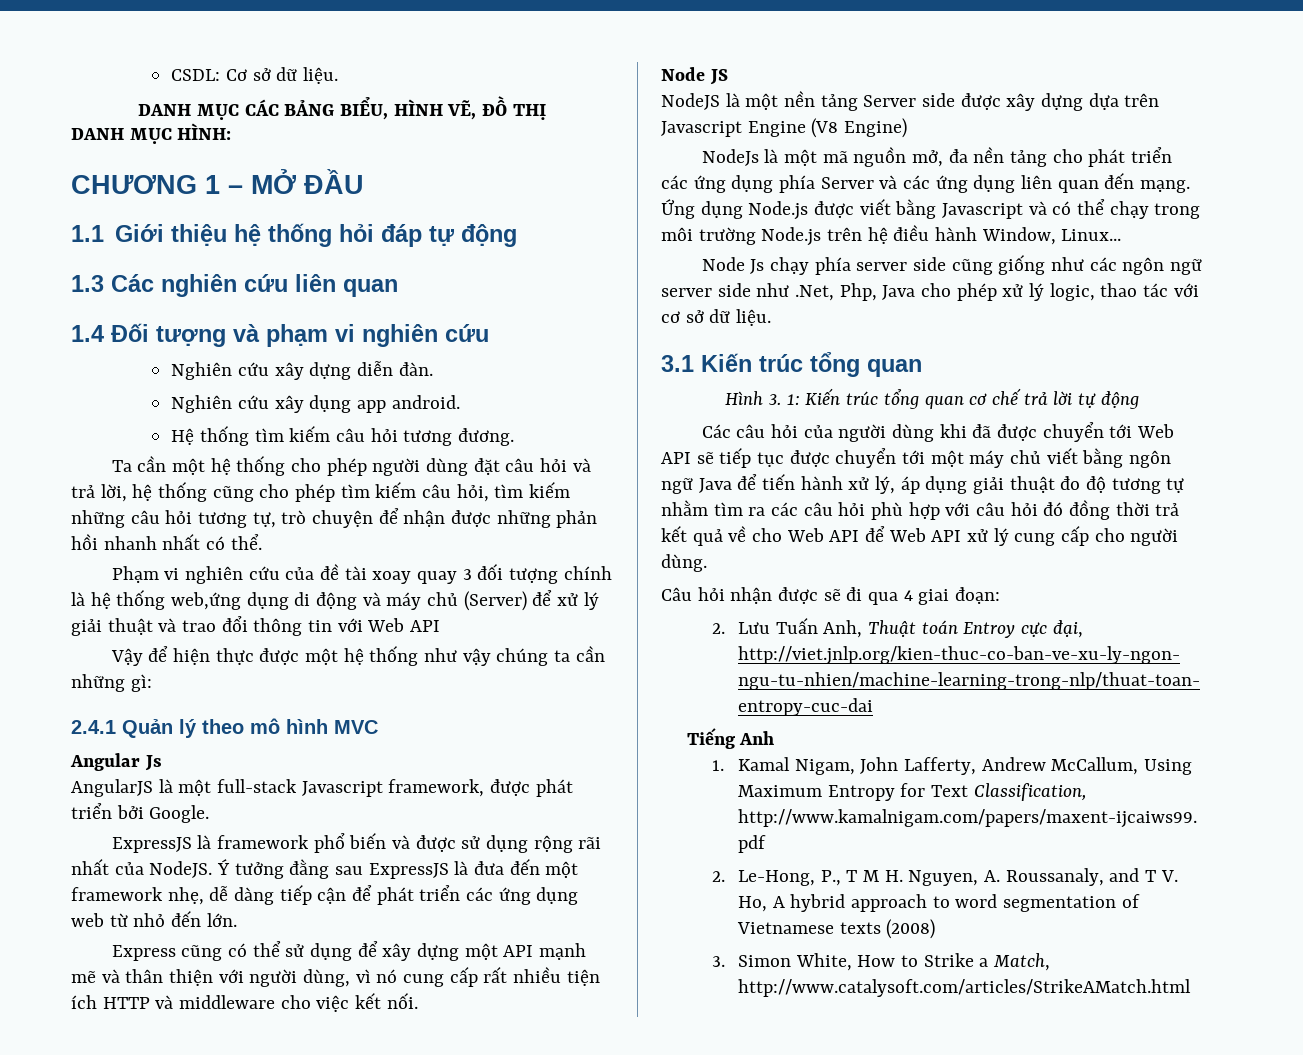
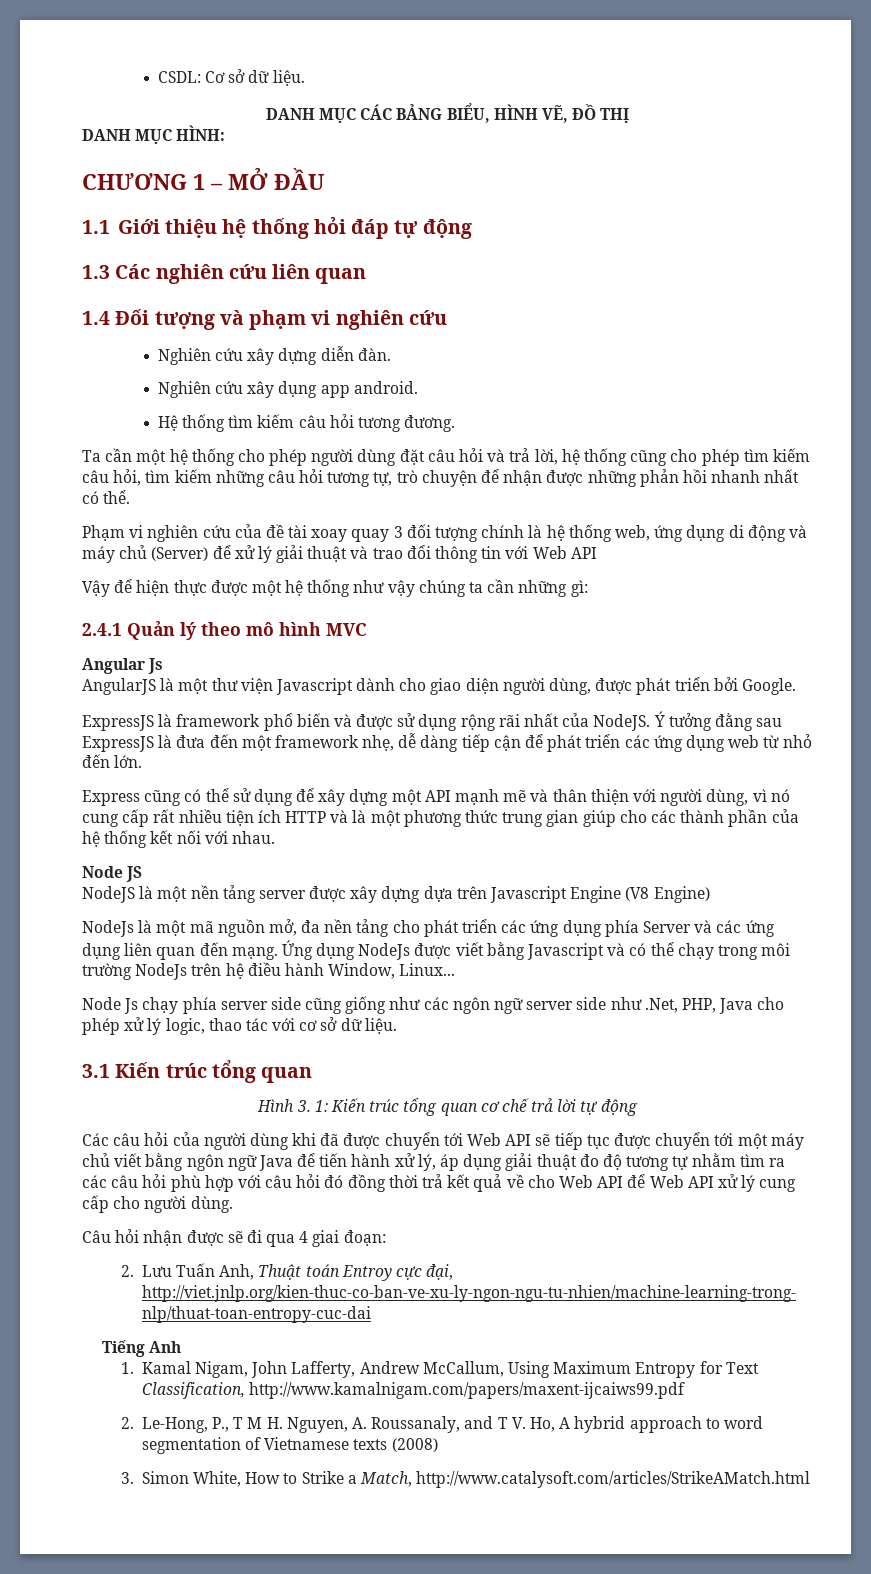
- Phạm vi nghiên cứu của đề tài xoay quay 3 đối tượng chính là hệ thống web,ứng dụng di động và máy chủ (Server) để xử lý giải thuật và trao đổi thông tin với Web API
+ Phạm vi nghiên cứu của đề tài xoay quay 3 đối tượng chính là hệ thống web, ứng dụng di động và máy chủ (Server) để xử lý giải thuật và trao đổi thông tin với Web API
- AngularJS là một full-stack Javascript framework, được phát triển bởi Google.
+ AngularJS là một thư viện Javascript dành cho giao diện người dùng, được phát triển bởi Google.
- Express cũng có thể sử dụng để xây dựng một API mạnh mẽ và thân thiện với người dùng, vì nó cung cấp rất nhiều tiện ích HTTP và middleware cho việc kết nối.
+ Express cũng có thể sử dụng để xây dựng một API mạnh mẽ và thân thiện với người dùng, vì nó cung cấp rất nhiều tiện ích HTTP và là một phương thức trung gian giúp cho các thành phần của hệ thống kết nối với nhau.
- NodeJS là một nền tảng Server side được xây dựng dựa trên Javascript Engine (V8 Engine)
+ NodeJS là một nền tảng server được xây dựng dựa trên Javascript Engine (V8 Engine)
- Ứng dụng Node.js được viết bằng Javascript và có thể chạy trong môi trường Node.js trên hệ điều hành Window, Linux...
+ Ứng dụng NodeJs được viết bằng Javascript và có thể chạy trong môi trường NodeJs trên hệ điều hành Window, Linux...
- Node Js chạy phía server side cũng giống như các ngôn ngữ server side như .Net, Php, Java cho phép xử lý logic, thao tác với cơ sở dữ liệu.
+ Node Js chạy phía server side cũng giống như các ngôn ngữ server side như .Net, PHP, Java cho phép xử lý logic, thao tác với cơ sở dữ liệu.

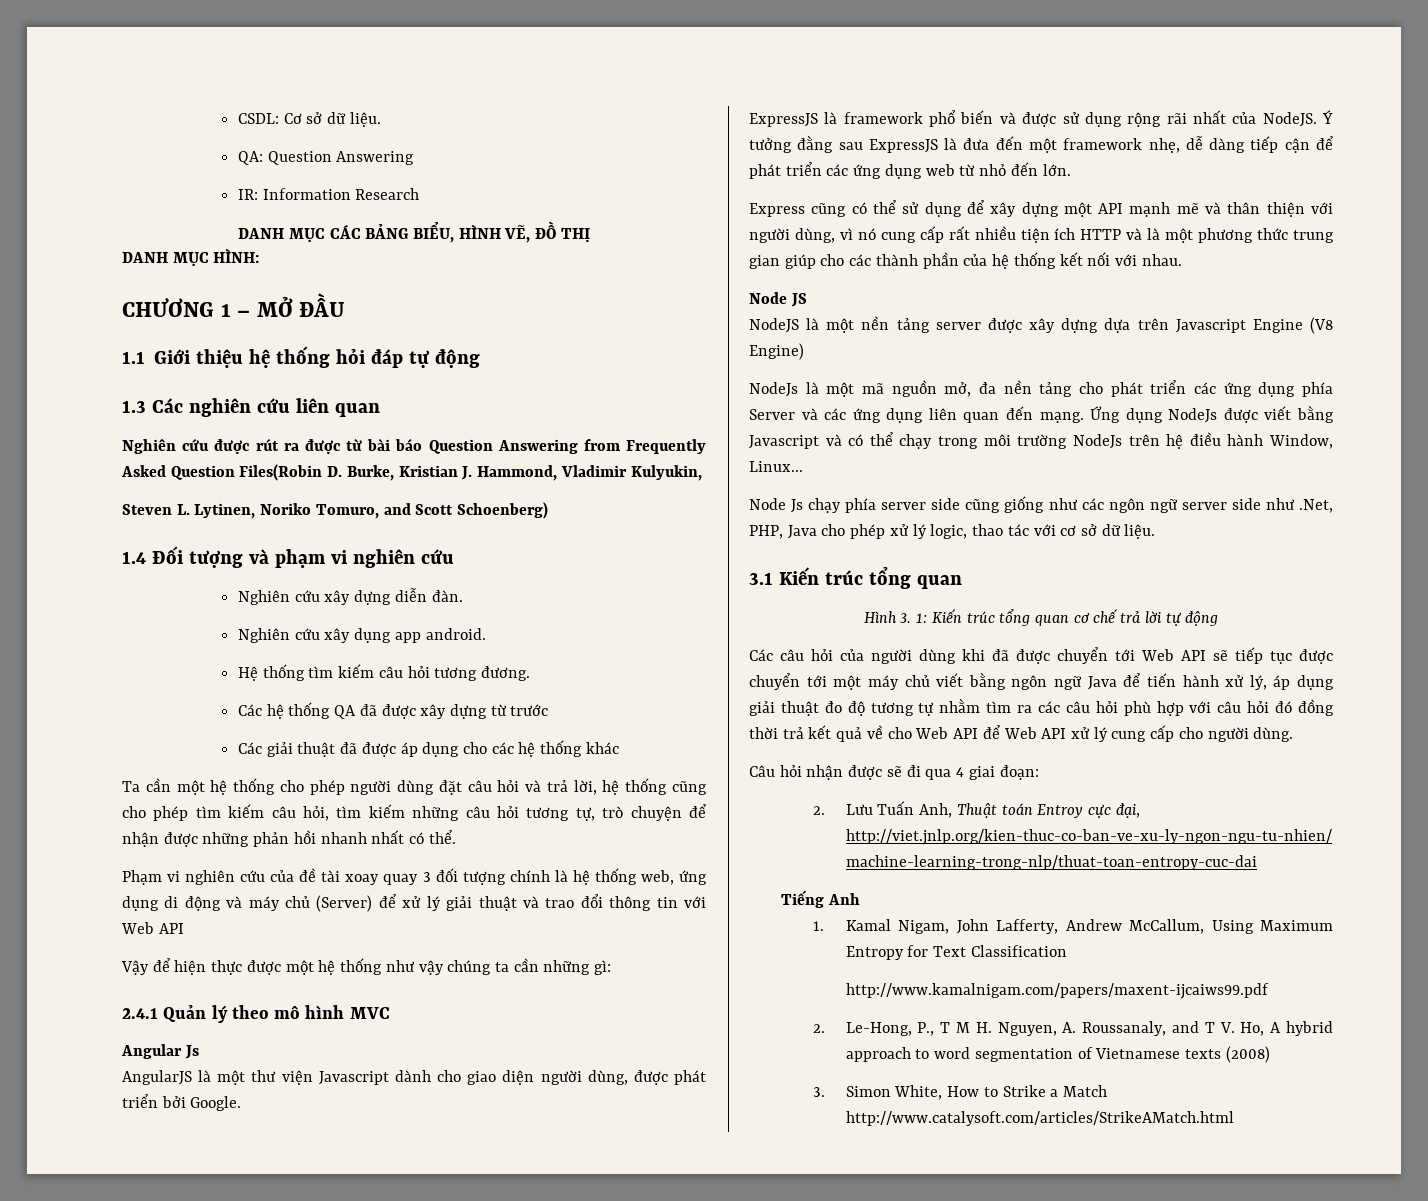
+ QA: Question Answering
+ IR: Information Research
+ Nghiên cứu được rút ra được từ bài báo Question Answering from Frequently Asked Question Files(Robin D. Burke, Kristian J. Hammond, Vladimir Kulyukin,
+ Steven L. Lytinen, Noriko Tomuro, and Scott Schoenberg)
+ Các hệ thống QA đã được xây dựng từ trước
+ Các giải thuật đã được áp dụng cho các hệ thống khác
- 1. Kamal Nigam, John Lafferty, Andrew McCallum, Using Maximum Entropy for Text Classification, http://www.kamalnigam.com/papers/maxent-ijcaiws99.pdf
+ 1. Kamal Nigam, John Lafferty, Andrew McCallum, Using Maximum Entropy for Text Classification
+ http://www.kamalnigam.com/papers/maxent-ijcaiws99.pdf
- 3. Simon White, How to Strike a Match, http://www.catalysoft.com/articles/StrikeAMatch.html
+ 3. Simon White, How to Strike a Match http://www.catalysoft.com/articles/StrikeAMatch.html

